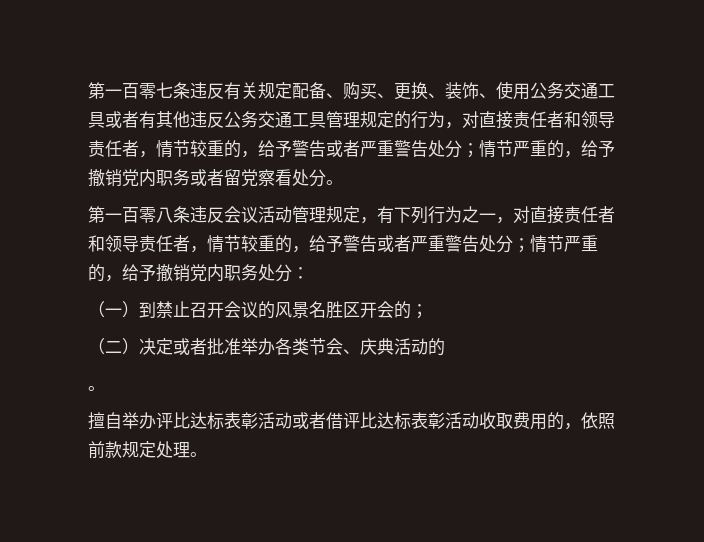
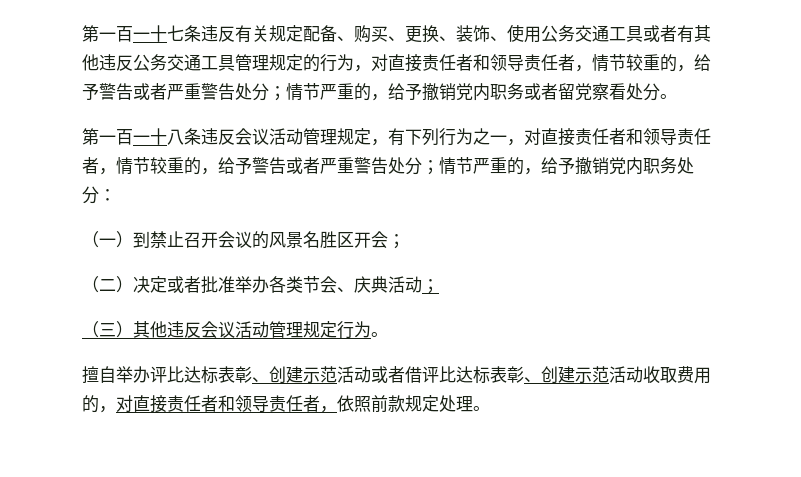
- 第一百零七条违反有关规定配备、购买、更换、装饰、使用公务交通工具或者有其他违反公务交通工具管理规定的行为，对直接责任者和领导责任者，情节较重的，给予警告或者严重警告处分；情节严重的，给予撤销党内职务或者留党察看处分。
+ 第一百一十七条违反有关规定配备、购买、更换、装饰、使用公务交通工具或者有其他违反公务交通工具管理规定的行为，对直接责任者和领导责任者，情节较重的，给予警告或者严重警告处分；情节严重的，给予撤销党内职务或者留党察看处分。
- 第一百零八条违反会议活动管理规定，有下列行为之一，对直接责任者和领导责任者，情节较重的，给予警告或者严重警告处分；情节严重的，给予撤销党内职务处分：
+ 第一百一十八条违反会议活动管理规定，有下列行为之一，对直接责任者和领导责任者，情节较重的，给予警告或者严重警告处分；情节严重的，给予撤销党内职务处分：
- （一）到禁止召开会议的风景名胜区开会的；
+ （一）到禁止召开会议的风景名胜区开会；
- （二）决定或者批准举办各类节会、庆典活动的
- 。
+ （二）决定或者批准举办各类节会、庆典活动；
+ （三）其他违反会议活动管理规定行为。
- 擅自举办评比达标表彰活动或者借评比达标表彰活动收取费用的，依照前款规定处理。
+ 擅自举办评比达标表彰、创建示范活动或者借评比达标表彰、创建示范活动收取费用的，对直接责任者和领导责任者，依照前款规定处理。

